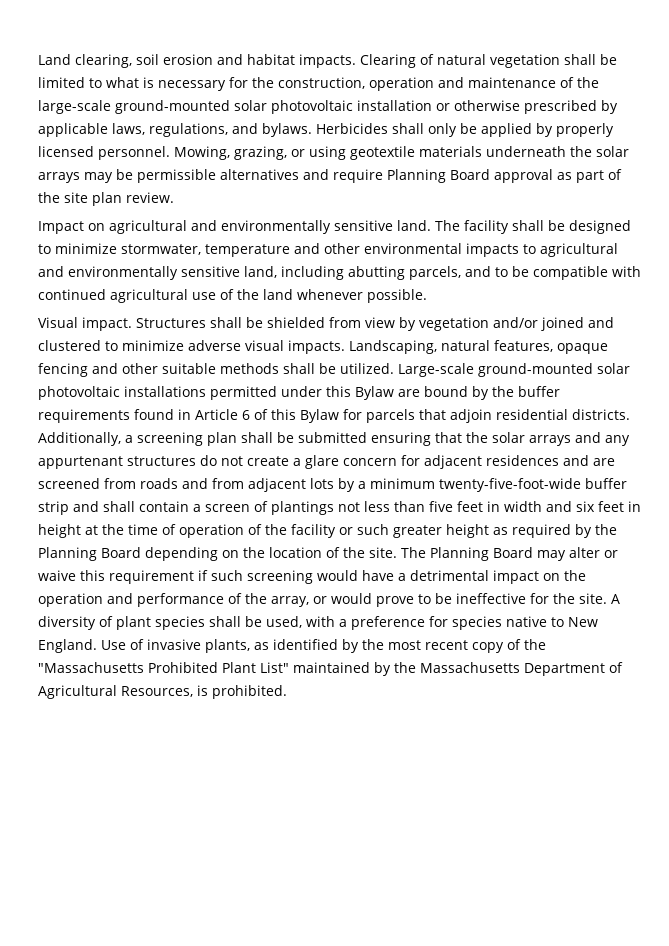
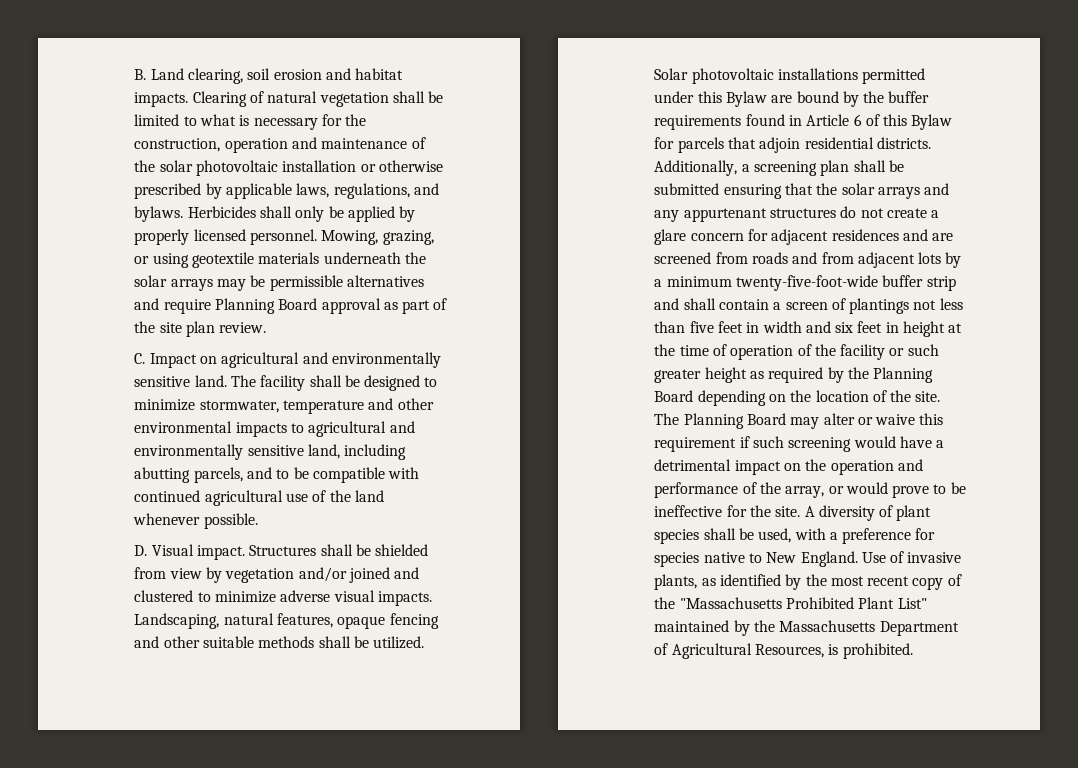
- Land clearing, soil erosion and habitat impacts.
+ B. Land clearing, soil erosion and habitat impacts.
- Clearing of natural vegetation shall be limited to what is necessary for the construction, operation and maintenance of the large-scale ground-mounted solar photovoltaic installation or otherwise prescribed by applicable laws, regulations, and bylaws.
+ Clearing of natural vegetation shall be limited to what is necessary for the construction, operation and maintenance of the solar photovoltaic installation or otherwise prescribed by applicable laws, regulations, and bylaws.
- Impact on agricultural and environmentally sensitive land.
+ C. Impact on agricultural and environmentally sensitive land.
- Visual impact.
+ D. Visual impact.
- Large-scale ground-mounted solar photovoltaic installations permitted under this Bylaw are bound by the buffer requirements found in Article 6 of this Bylaw for parcels that adjoin residential districts.
+ Solar photovoltaic installations permitted under this Bylaw are bound by the buffer requirements found in Article 6 of this Bylaw for parcels that adjoin residential districts.

